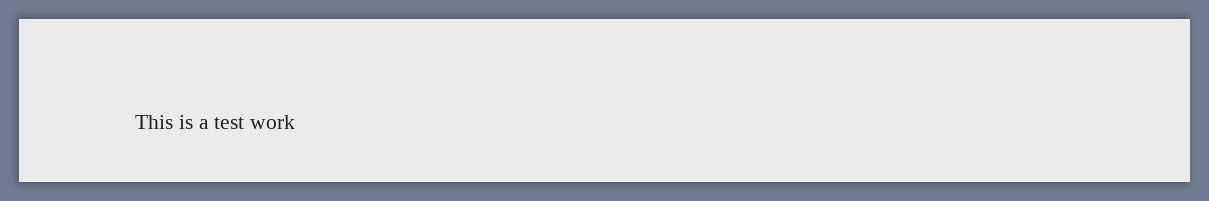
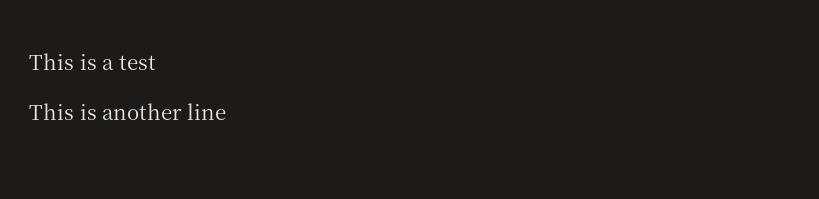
- This is a test work
+ This is a test
+ This is another line

